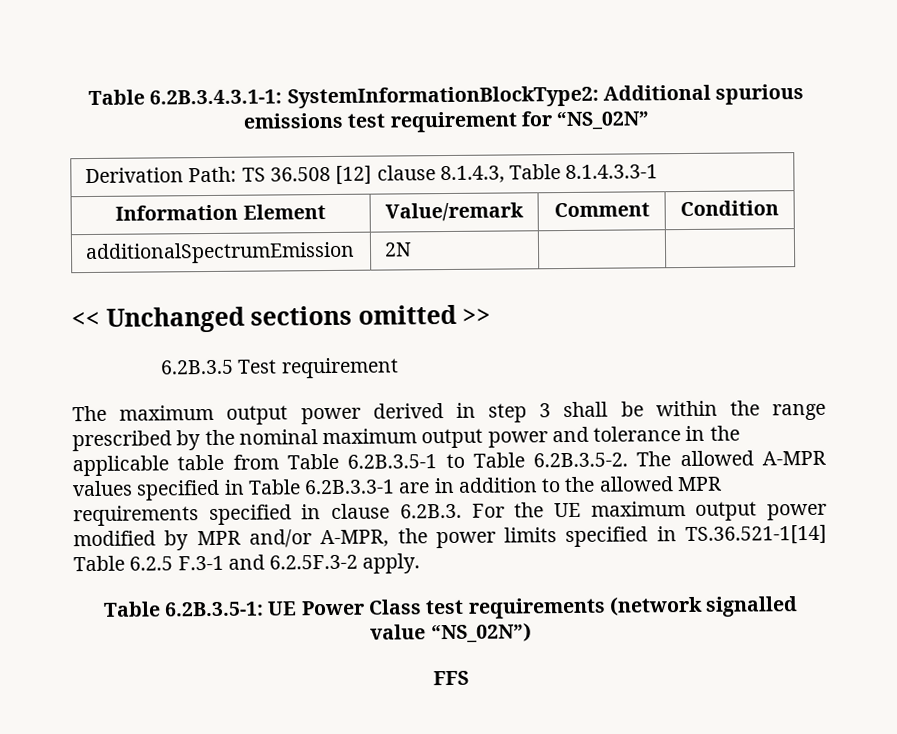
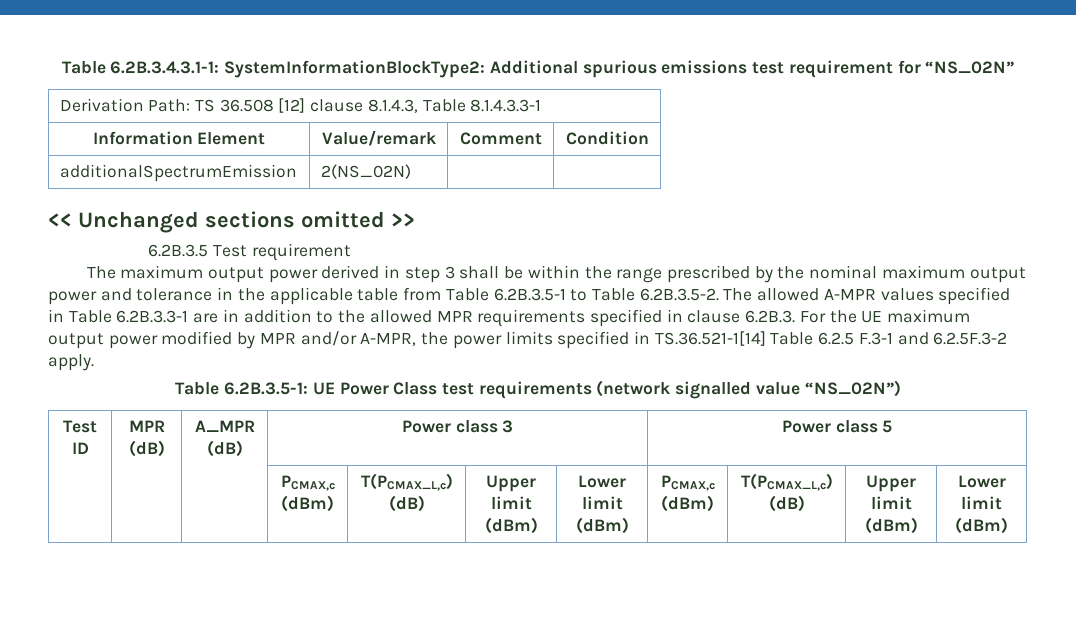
- additionalSpectrumEmission | 2N | |
+ additionalSpectrumEmission | 2(NS_02N) | |
- FFS
+ Test ID | MPR (dB) | A_MPR (dB) | Power class 3 | Power class 5
+ | | | PCMAX,c (dBm) | T(PCMAX_L,c) (dB) | Upper limit (dBm) | Lower limit (dBm) | PCMAX,c (dBm) | T(PCMAX_L,c) (dB) | Upper limit (dBm) | Lower limit (dBm)

